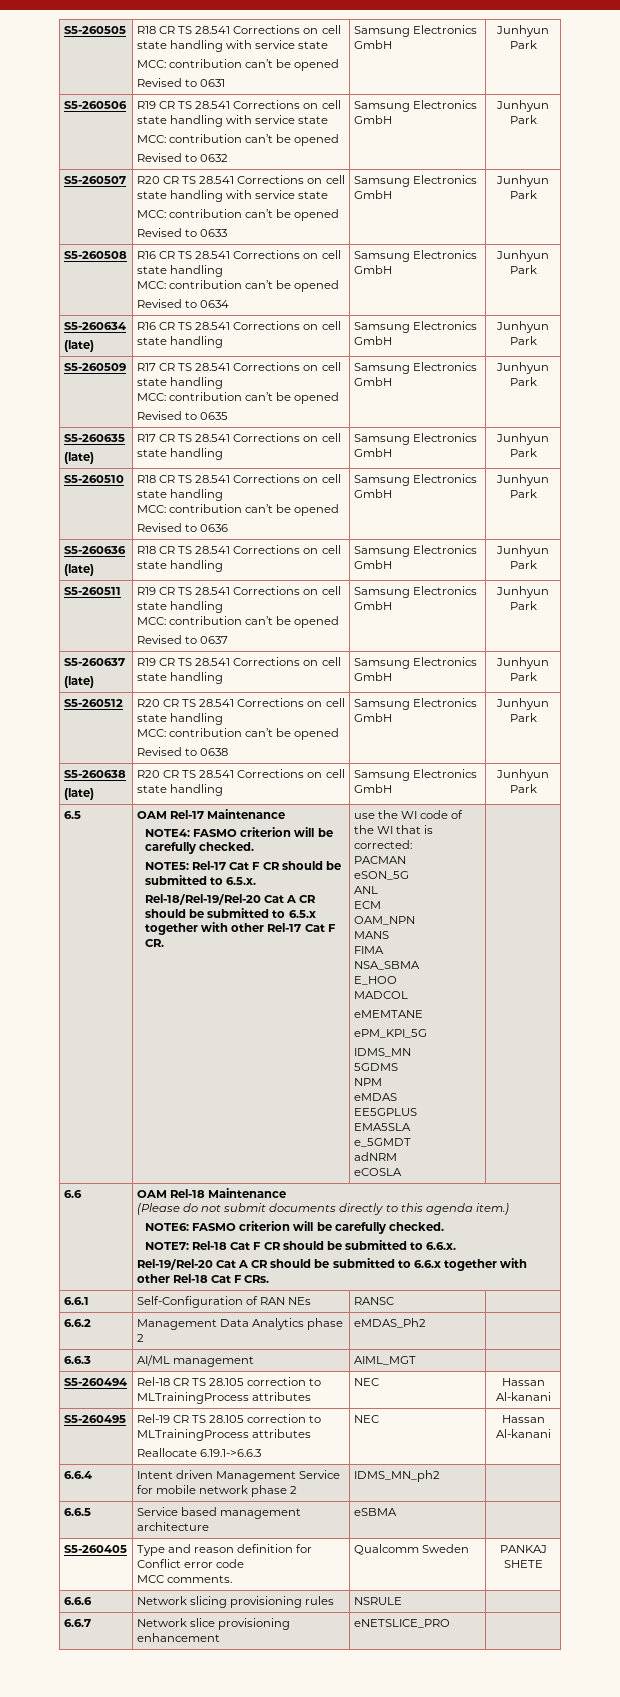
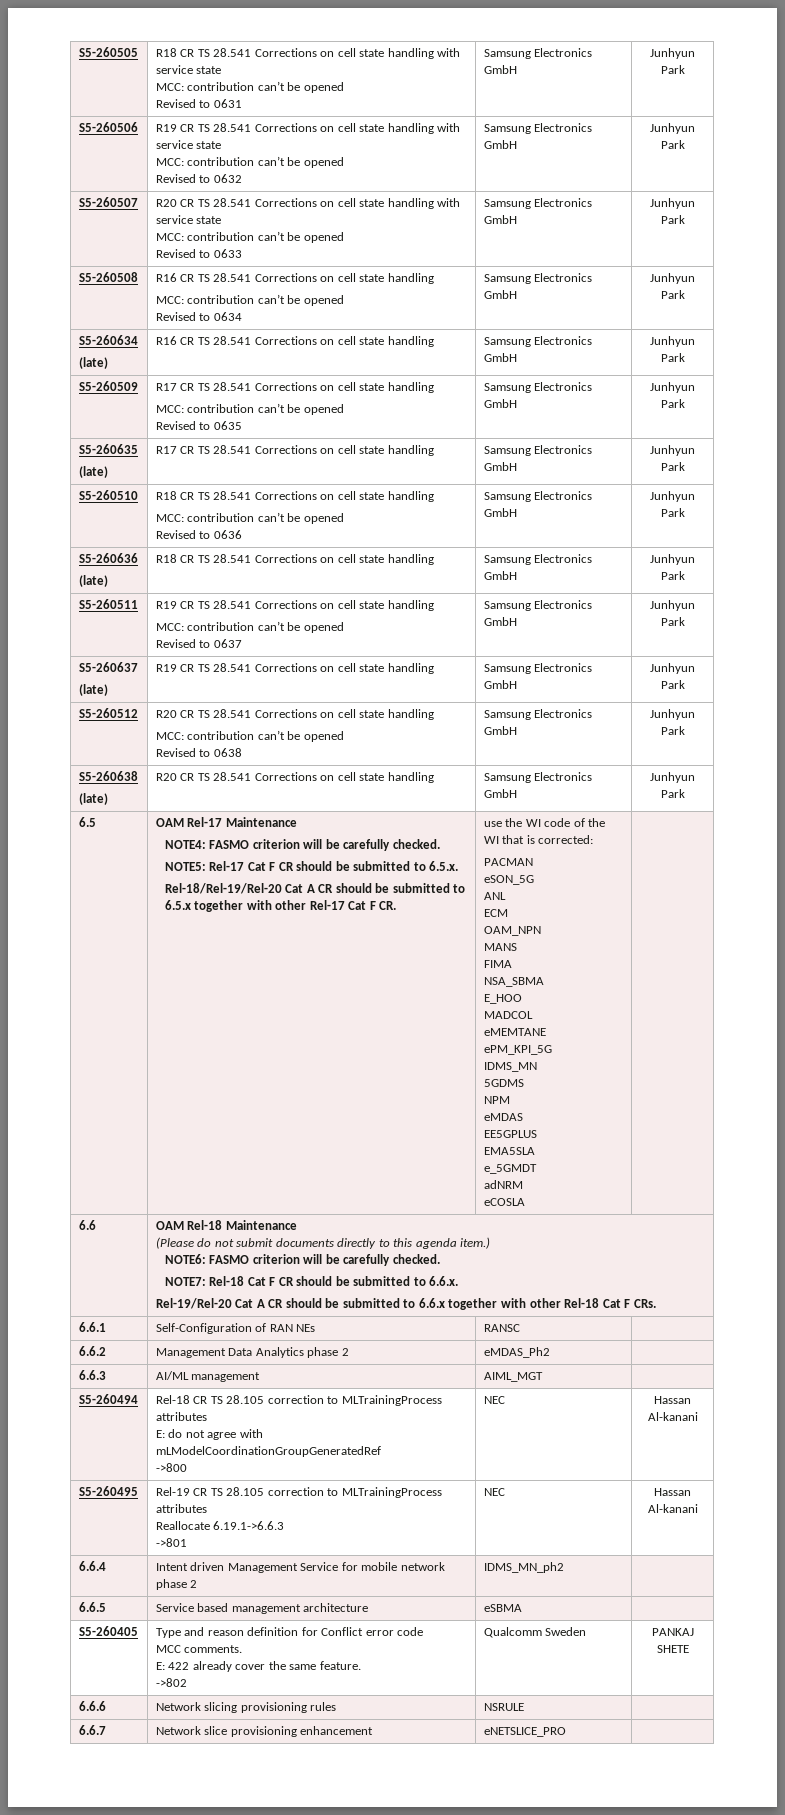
- S5-260494 | Rel-18 CR TS 28.105 correction to MLTrainingProcess attributes | NEC | Hassan Al-kanani
+ S5-260494 | Rel-18 CR TS 28.105 correction to MLTrainingProcess attributes
+ E: do not agree with mLModelCoordinationGroupGeneratedRef
+ ->800 | NEC | Hassan Al-kanani
  S5-260495 | Rel-19 CR TS 28.105 correction to MLTrainingProcess attributes
- Reallocate 6.19.1->6.6.3 | NEC | Hassan Al-kanani
+ Reallocate 6.19.1->6.6.3
+ ->801 | NEC | Hassan Al-kanani
  S5-260405 | Type and reason definition for Conflict error code
- MCC comments. | Qualcomm Sweden | PANKAJ SHETE
+ MCC comments.
+ E: 422 already cover the same feature.
+ ->802 | Qualcomm Sweden | PANKAJ SHETE

